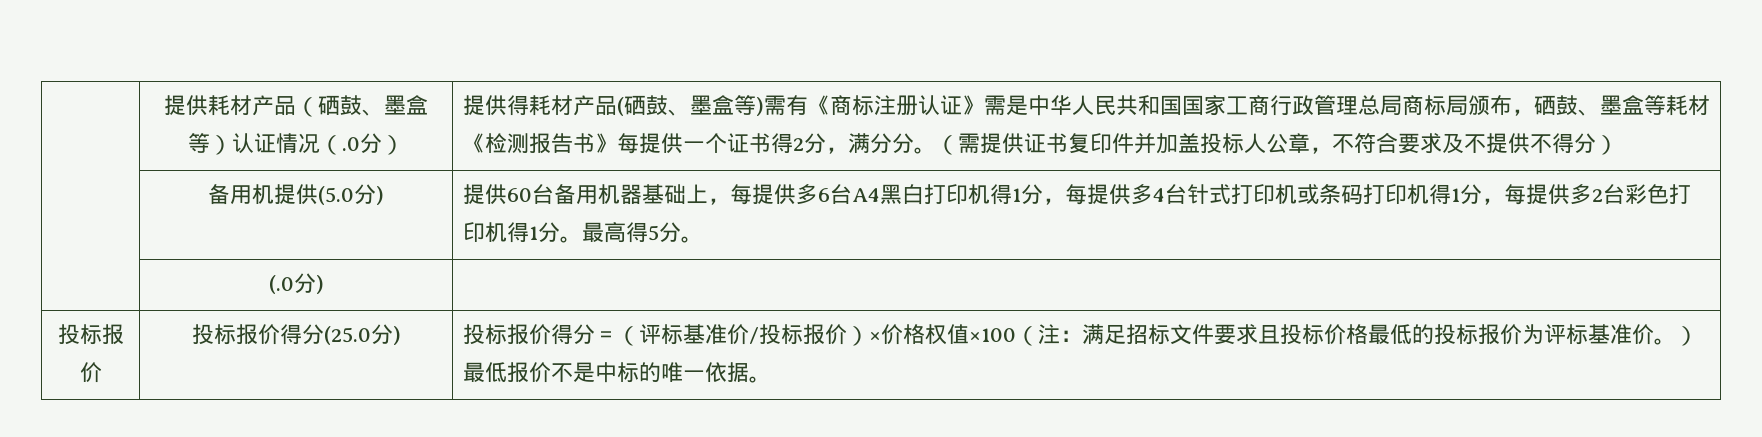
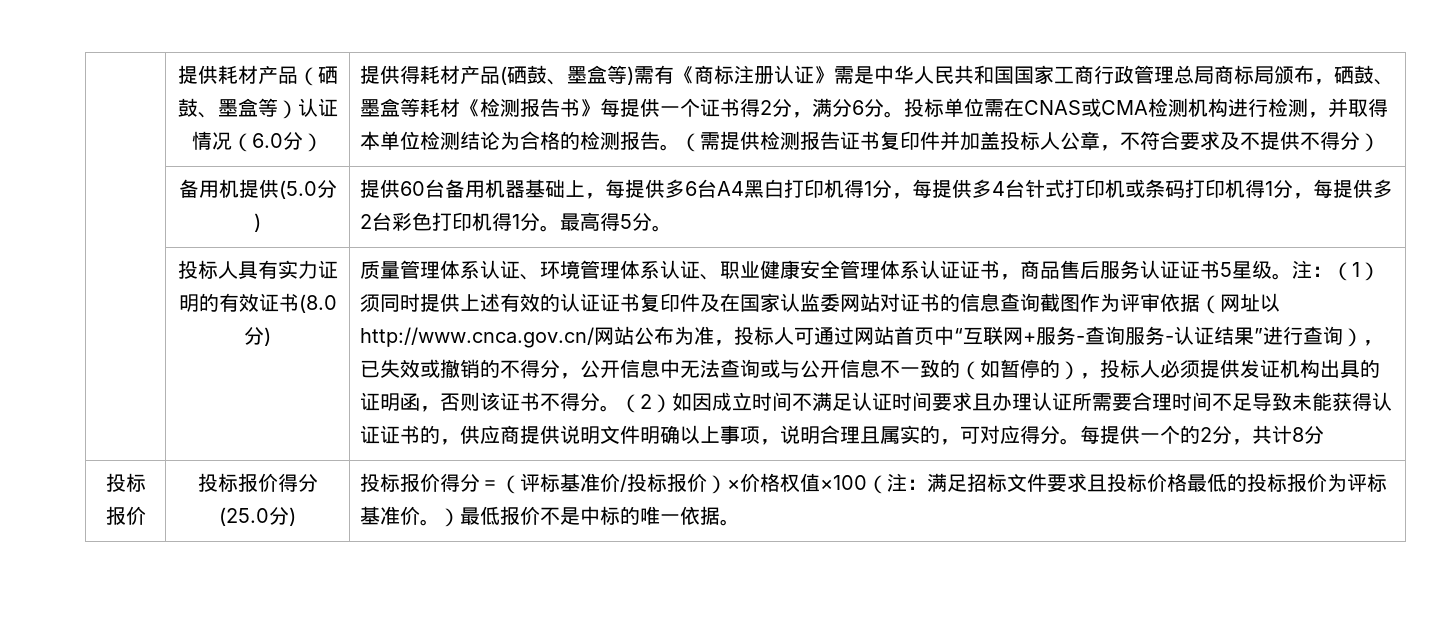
- 提供耗材产品（硒鼓、墨盒等）认证情况（.0分）
+ 提供耗材产品（硒鼓、墨盒等）认证情况（6.0分）
- 提供得耗材产品(硒鼓、墨盒等)需有《商标注册认证》需是中华人民共和国国家工商行政管理总局商标局颁布，硒鼓、墨盒等耗材《检测报告书》每提供一个证书得2分，满分分。（需提供证书复印件并加盖投标人公章，不符合要求及不提供不得分）
+ 提供得耗材产品(硒鼓、墨盒等)需有《商标注册认证》需是中华人民共和国国家工商行政管理总局商标局颁布，硒鼓、墨盒等耗材《检测报告书》每提供一个证书得2分，满分6分。投标单位需在CNAS或CMA检测机构进行检测，并取得本单位检测结论为合格的检测报告。（需提供检测报告证书复印件并加盖投标人公章，不符合要求及不提供不得分）
- (.0分)
+ 投标人具有实力证明的有效证书(8.0分) | 质量管理体系认证、环境管理体系认证、职业健康安全管理体系认证证书，商品售后服务认证证书5星级。注：（1）须同时提供上述有效的认证证书复印件及在国家认监委网站对证书的信息查询截图作为评审依据（网址以http://www.cnca.gov.cn/网站公布为准，投标人可通过网站首页中“互联网+服务-查询服务-认证结果”进行查询），已失效或撤销的不得分，公开信息中无法查询或与公开信息不一致的（如暂停的），投标人必须提供发证机构出具的证明函，否则该证书不得分。（2）如因成立时间不满足认证时间要求且办理认证所需要合理时间不足导致未能获得认证证书的，供应商提供说明文件明确以上事项，说明合理且属实的，可对应得分。每提供一个的2分，共计8分

